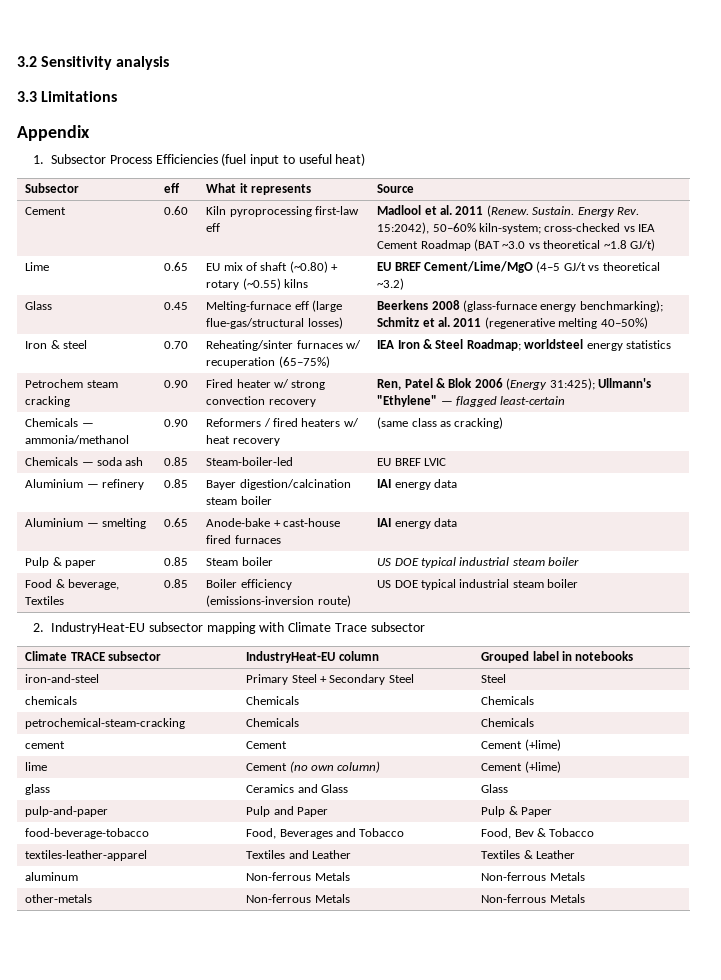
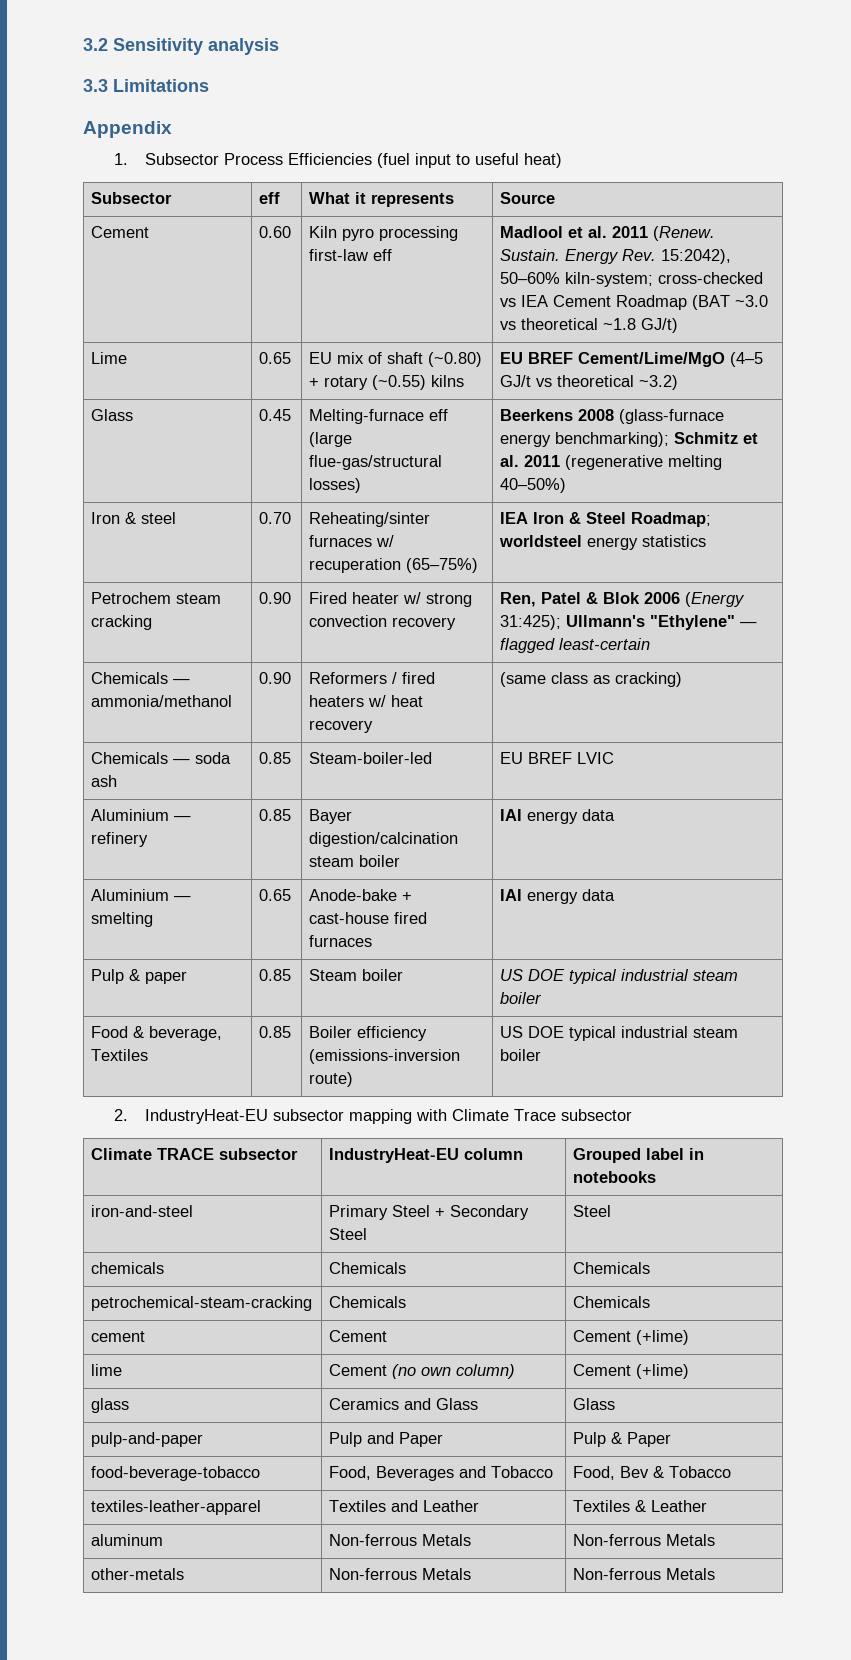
- Cement | 0.60 | Kiln pyroprocessing first-law eff | Madlool et al. 2011 (Renew. Sustain. Energy Rev. 15:2042), 50–60% kiln-system; cross-checked vs IEA Cement Roadmap (BAT ~3.0 vs theoretical ~1.8 GJ/t)
+ Cement | 0.60 | Kiln pyro processing first-law eff | Madlool et al. 2011 (Renew. Sustain. Energy Rev. 15:2042), 50–60% kiln-system; cross-checked vs IEA Cement Roadmap (BAT ~3.0 vs theoretical ~1.8 GJ/t)

